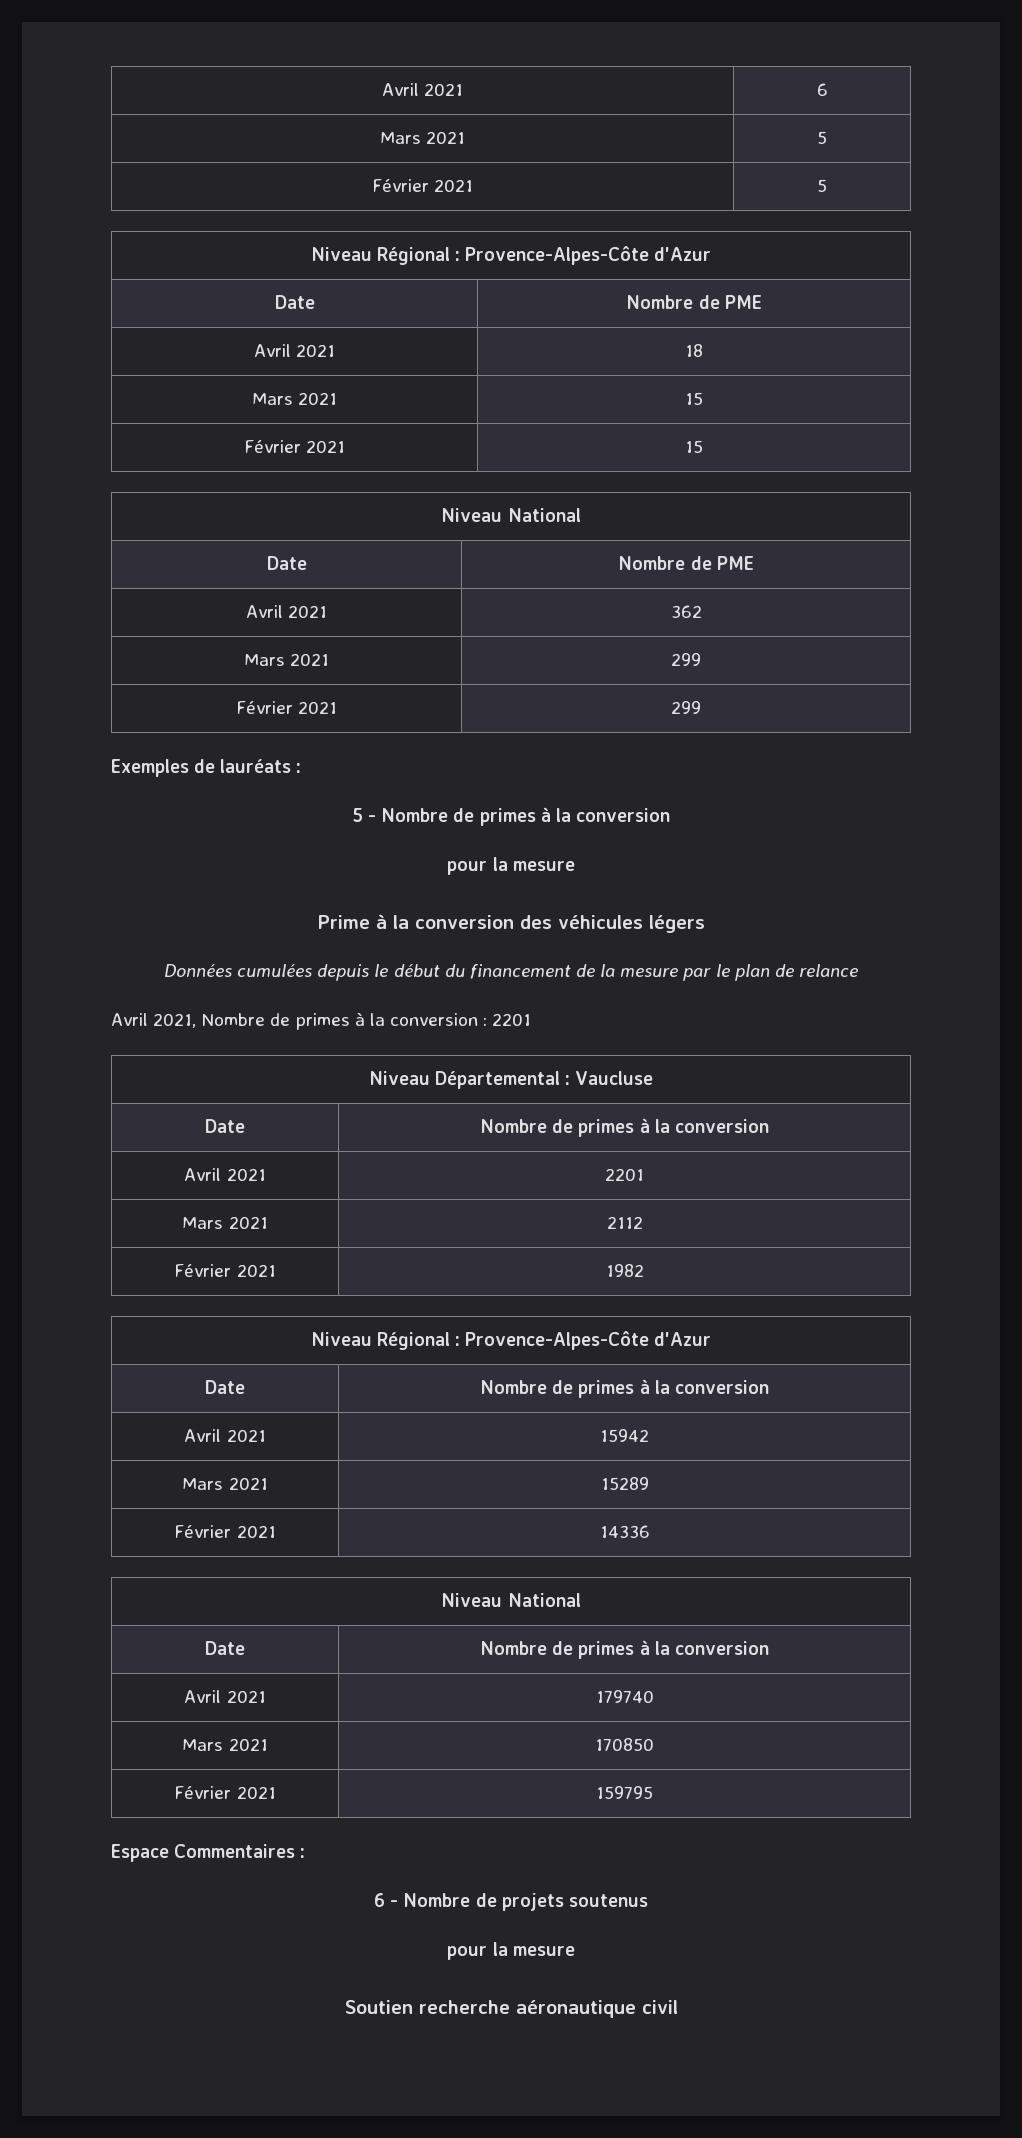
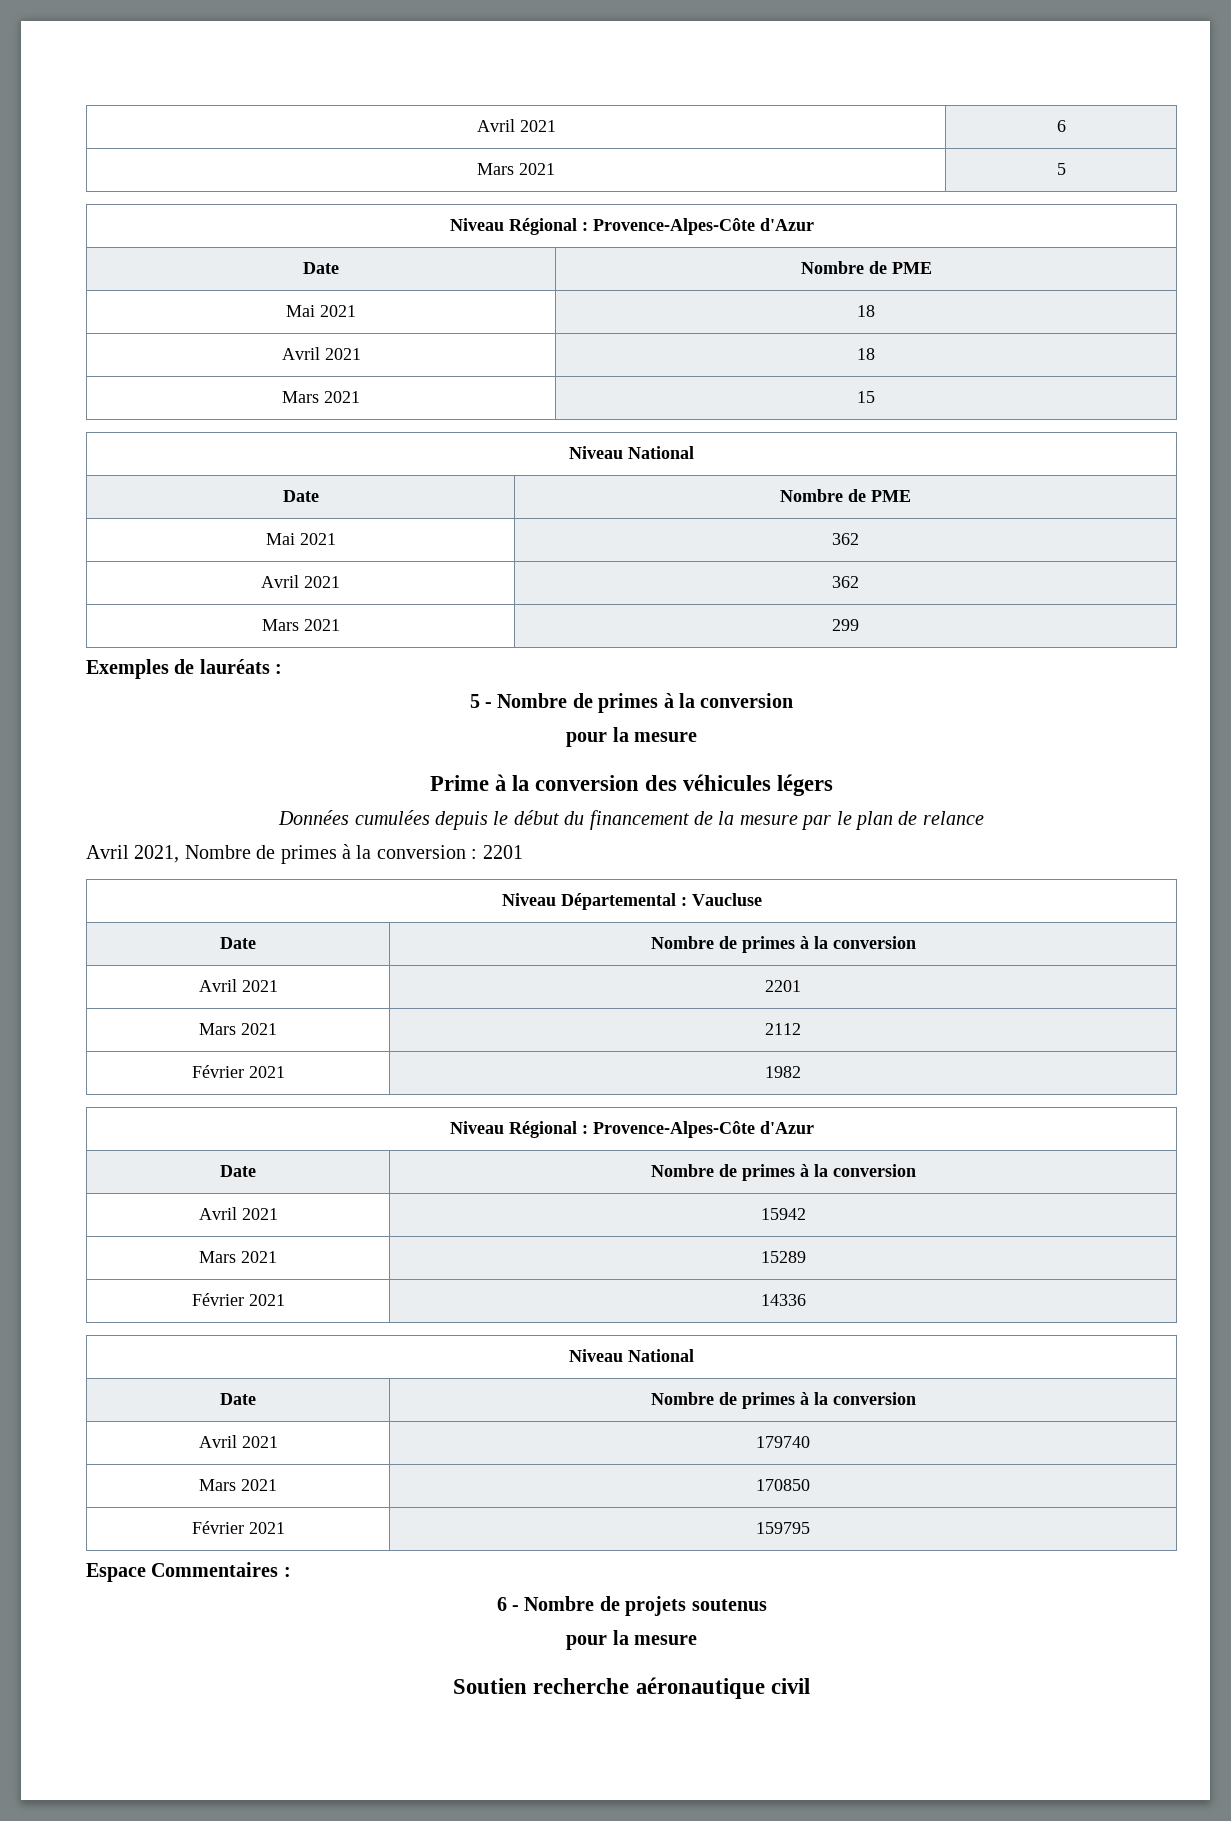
- Février 2021 | 5
+ Mai 2021 | 18
- Février 2021 | 15
+ Mai 2021 | 362
- Février 2021 | 299

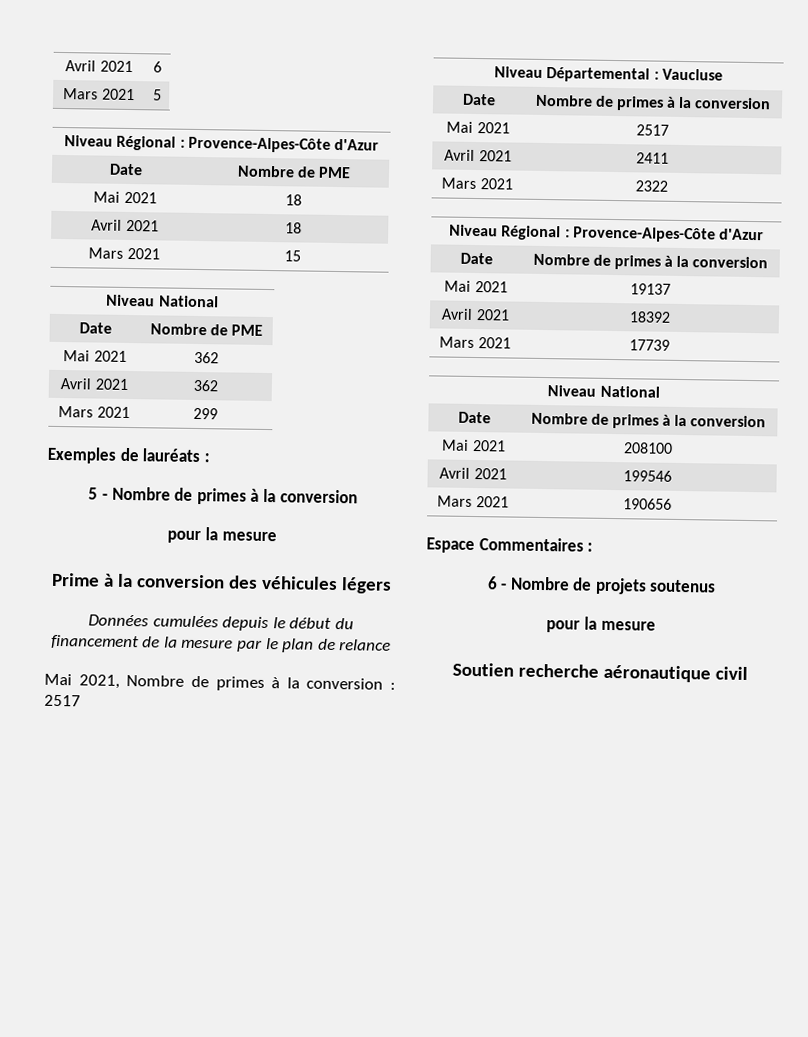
- Avril 2021, Nombre de primes à la conversion : 2201
+ Mai 2021, Nombre de primes à la conversion : 2517
- Avril 2021 | 2201
- Mars 2021 | 2112
- Février 2021 | 1982
+ Mai 2021 | 2517
+ Avril 2021 | 2411
+ Mars 2021 | 2322
- Avril 2021 | 15942
- Mars 2021 | 15289
- Février 2021 | 14336
+ Mai 2021 | 19137
+ Avril 2021 | 18392
+ Mars 2021 | 17739
- Avril 2021 | 179740
- Mars 2021 | 170850
- Février 2021 | 159795
+ Mai 2021 | 208100
+ Avril 2021 | 199546
+ Mars 2021 | 190656

